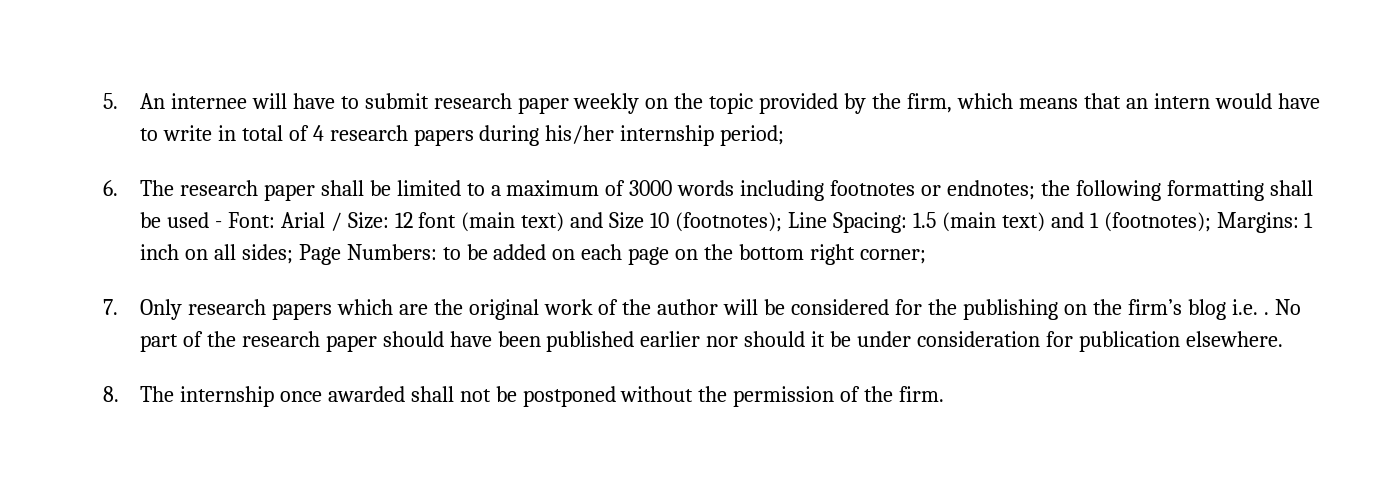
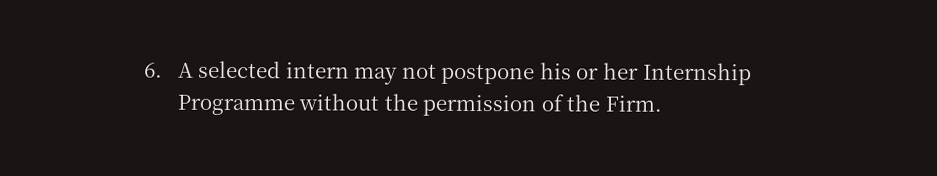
- 5. An internee will have to submit research paper weekly on the topic provided by the firm, which means that an intern would have to write in total of 4 research papers during his/her internship period;
- 6. The research paper shall be limited to a maximum of 3000 words including footnotes or endnotes; the following formatting shall be used - Font: Arial / Size: 12 font (main text) and Size 10 (footnotes); Line Spacing: 1.5 (main text) and 1 (footnotes); Margins: 1 inch on all sides; Page Numbers: to be added on each page on the bottom right corner;
- 7. Only research papers which are the original work of the author will be considered for the publishing on the firm’s blog i.e. . No part of the research paper should have been published earlier nor should it be under consideration for publication elsewhere.
- 8. The internship once awarded shall not be postponed without the permission of the firm.
+ 6. A selected intern may not postpone his or her Internship Programme without the permission of the Firm.

